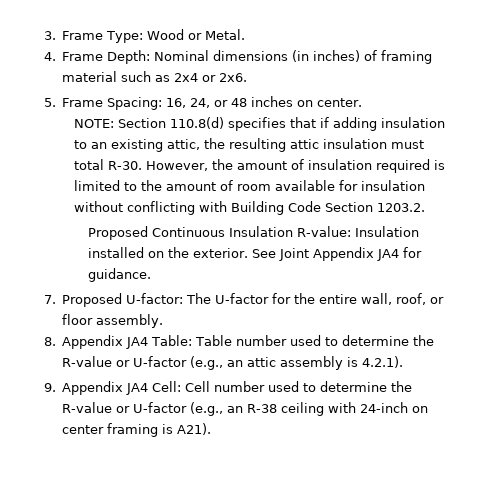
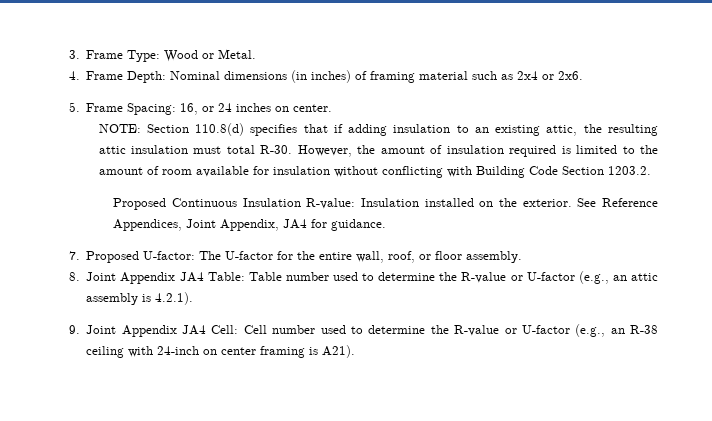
- 5. Frame Spacing: 16, 24, or 48 inches on center.
+ 5. Frame Spacing: 16, or 24 inches on center.
- See Joint Appendix JA4 for guidance.
+ See Reference Appendices, Joint Appendix, JA4 for guidance.
- 8. Appendix JA4 Table: Table number used to determine the R-value or U-factor (e.g., an attic assembly is 4.2.1).
+ 8. Joint Appendix JA4 Table: Table number used to determine the R-value or U-factor (e.g., an attic assembly is 4.2.1).
- 9. Appendix JA4 Cell: Cell number used to determine the R-value or U-factor (e.g., an R-38 ceiling with 24-inch on center framing is A21).
+ 9. Joint Appendix JA4 Cell: Cell number used to determine the R-value or U-factor (e.g., an R-38 ceiling with 24-inch on center framing is A21).

